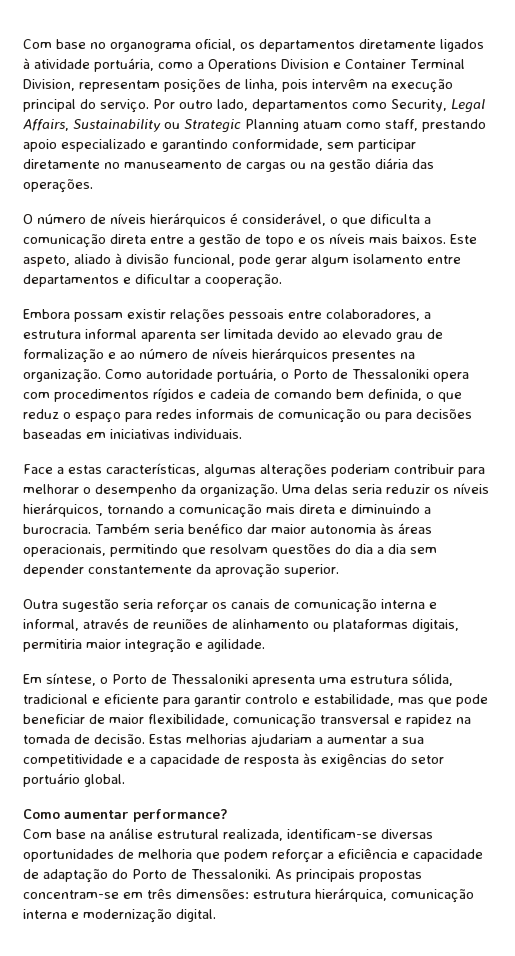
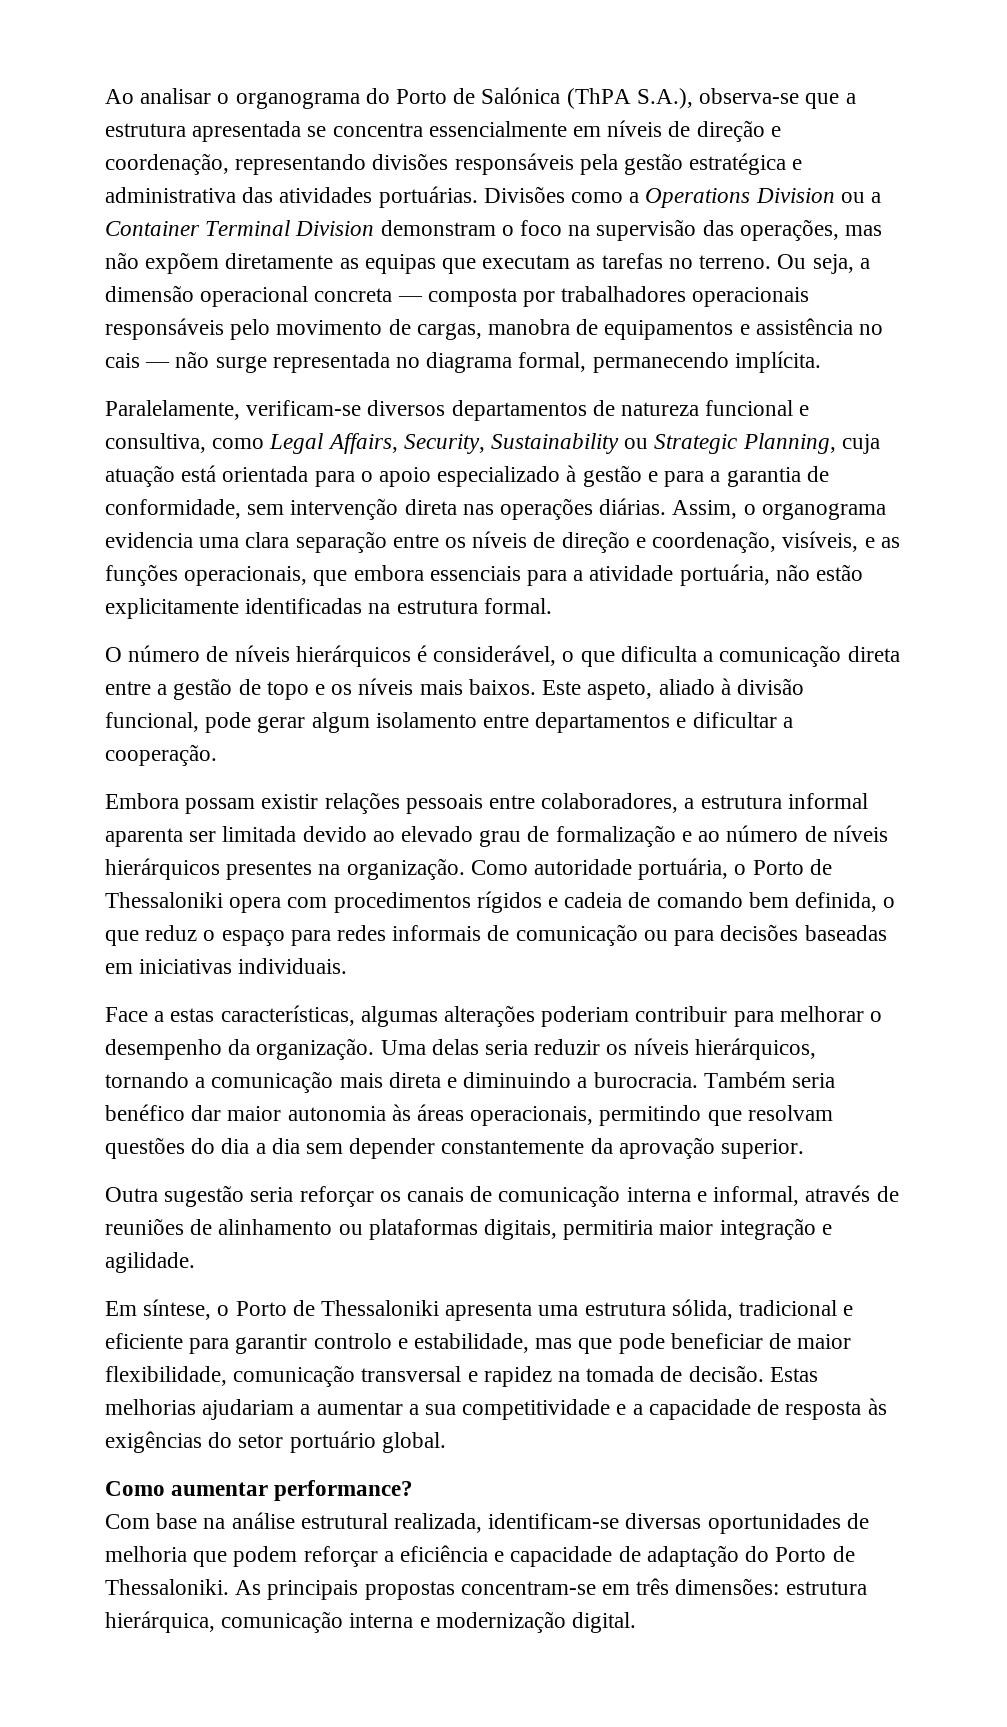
- Com base no organograma oficial, os departamentos diretamente ligados à atividade portuária, como a Operations Division e Container Terminal Division, representam posições de linha, pois intervêm na execução principal do serviço. Por outro lado, departamentos como Security, Legal Affairs, Sustainability ou Strategic Planning atuam como staff, prestando apoio especializado e garantindo conformidade, sem participar diretamente no manuseamento de cargas ou na gestão diária das operações.
+ Ao analisar o organograma do Porto de Salónica (ThPA S.A.), observa-se que a estrutura apresentada se concentra essencialmente em níveis de direção e coordenação, representando divisões responsáveis pela gestão estratégica e administrativa das atividades portuárias. Divisões como a Operations Division ou a Container Terminal Division demonstram o foco na supervisão das operações, mas não expõem diretamente as equipas que executam as tarefas no terreno. Ou seja, a dimensão operacional concreta — composta por trabalhadores operacionais responsáveis pelo movimento de cargas, manobra de equipamentos e assistência no cais — não surge representada no diagrama formal, permanecendo implícita.
+ Paralelamente, verificam-se diversos departamentos de natureza funcional e consultiva, como Legal Affairs, Security, Sustainability ou Strategic Planning, cuja atuação está orientada para o apoio especializado à gestão e para a garantia de conformidade, sem intervenção direta nas operações diárias. Assim, o organograma evidencia uma clara separação entre os níveis de direção e coordenação, visíveis, e as funções operacionais, que embora essenciais para a atividade portuária, não estão explicitamente identificadas na estrutura formal.

